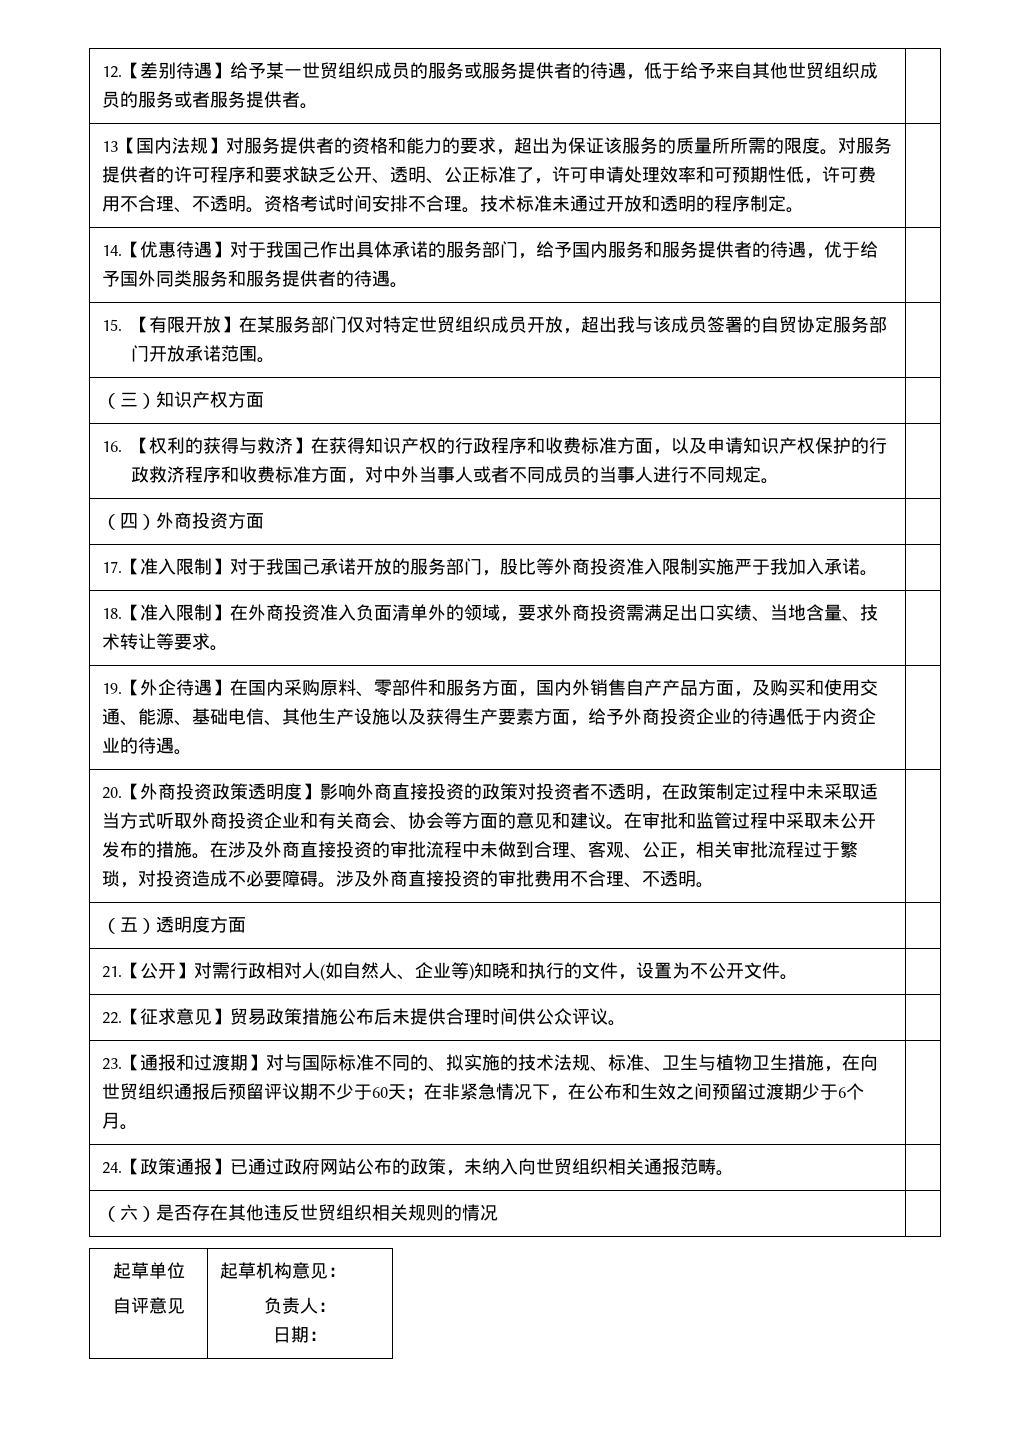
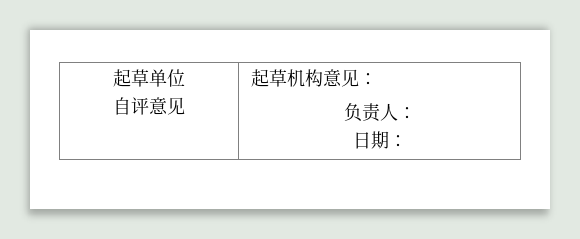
- 12.【差别待遇】给予某一世贸组织成员的服务或服务提供者的待遇，低于给予来自其他世贸组织成员的服务或者服务提供者。 |
- 13【国内法规】对服务提供者的资格和能力的要求，超出为保证该服务的质量所所需的限度。对服务提供者的许可程序和要求缺乏公开、透明、公正标准了，许可申请处理效率和可预期性低，许可费用不合理、不透明。资格考试时间安排不合理。技术标准未通过开放和透明的程序制定。 |
- 14.【优惠待遇】对于我国己作出具体承诺的服务部门，给予国内服务和服务提供者的待遇，优于给予国外同类服务和服务提供者的待遇。 |
- 15.【有限开放】在某服务部门仅对特定世贸组织成员开放，超出我与该成员签署的自贸协定服务部门开放承诺范围。 |
- （三）知识产权方面 |
- 16.【权利的获得与救济】在获得知识产权的行政程序和收费标准方面，以及申请知识产权保护的行政救济程序和收费标准方面，对中外当事人或者不同成员的当事人进行不同规定。 |
- （四）外商投资方面 |
- 17.【准入限制】对于我国己承诺开放的服务部门，股比等外商投资准入限制实施严于我加入承诺。 |
- 18.【准入限制】在外商投资准入负面清单外的领域，要求外商投资需满足出口实绩、当地含量、技术转让等要求。 |
- 19.【外企待遇】在国内采购原料、零部件和服务方面，国内外销售自产产品方面，及购买和使用交通、能源、基础电信、其他生产设施以及获得生产要素方面，给予外商投资企业的待遇低于内资企业的待遇。 |
- 20.【外商投资政策透明度】影响外商直接投资的政策对投资者不透明，在政策制定过程中未采取适当方式听取外商投资企业和有关商会、协会等方面的意见和建议。在审批和监管过程中采取未公开发布的措施。在涉及外商直接投资的审批流程中未做到合理、客观、公正，相关审批流程过于繁琐，对投资造成不必要障碍。涉及外商直接投资的审批费用不合理、不透明。 |
- （五）透明度方面 |
- 21.【公开】对需行政相对人(如自然人、企业等)知晓和执行的文件，设置为不公开文件。 |
- 22.【征求意见】贸易政策措施公布后未提供合理时间供公众评议。 |
- 23.【通报和过渡期】对与国际标准不同的、拟实施的技术法规、标准、卫生与植物卫生措施，在向世贸组织通报后预留评议期不少于60天；在非紧急情况下，在公布和生效之间预留过渡期少于6个月。 |
- 24.【政策通报】已通过政府网站公布的政策，未纳入向世贸组织相关通报范畴。 |
- （六）是否存在其他违反世贸组织相关规则的情况 |

